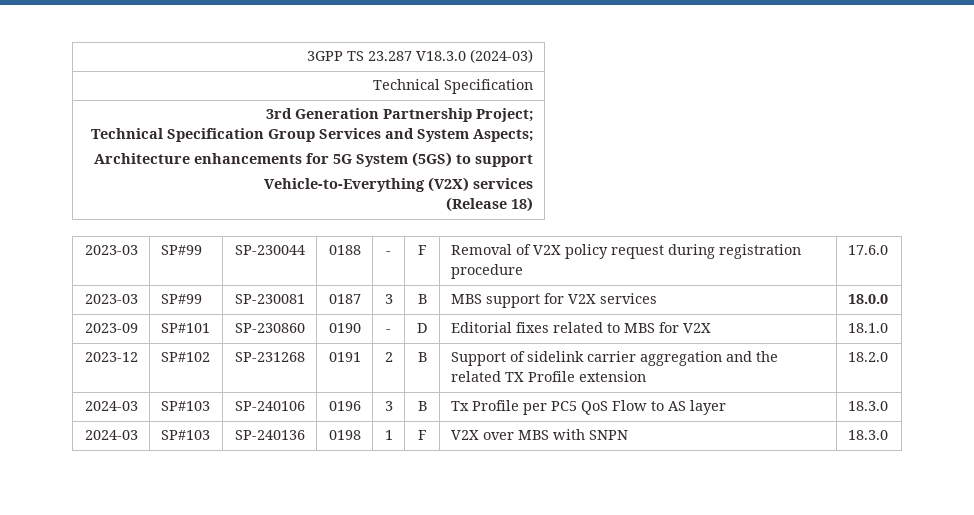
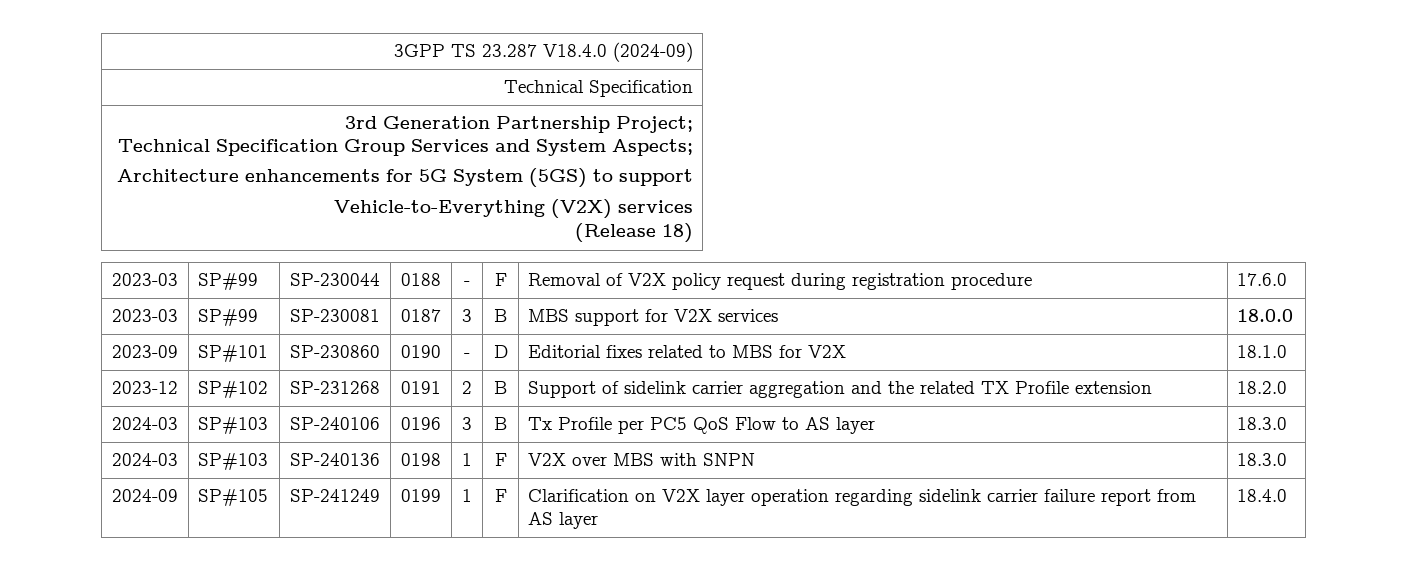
- 3GPP TS 23.287 V18.3.0 (2024-03)
+ 3GPP TS 23.287 V18.4.0 (2024-09)
+ 2024-09 | SP#105 | SP-241249 | 0199 | 1 | F | Clarification on V2X layer operation regarding sidelink carrier failure report from AS layer | 18.4.0

